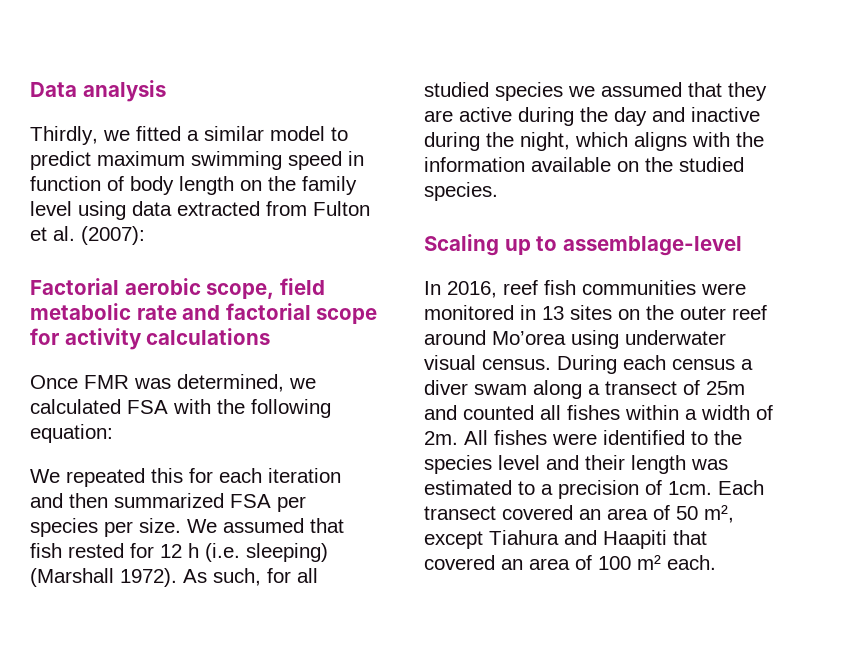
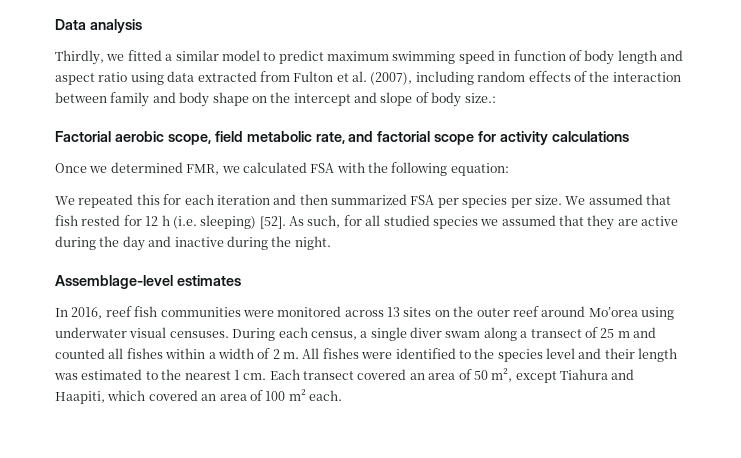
- Thirdly, we fitted a similar model to predict maximum swimming speed in function of body length on the family level using data extracted from Fulton et al. (2007):
+ Thirdly, we fitted a similar model to predict maximum swimming speed in function of body length and aspect ratio using data extracted from Fulton et al. (2007), including random effects of the interaction between family and body shape on the intercept and slope of body size.:
- Factorial aerobic scope, field metabolic rate and factorial scope for activity calculations
+ Factorial aerobic scope, field metabolic rate, and factorial scope for activity calculations
- Once FMR was determined, we calculated FSA with the following equation:
+ Once we determined FMR, we calculated FSA with the following equation:
- We assumed that fish rested for 12 h (i.e. sleeping) (Marshall 1972).
+ We assumed that fish rested for 12 h (i.e. sleeping) [52].
- As such, for all studied species we assumed that they are active during the day and inactive during the night, which aligns with the information available on the studied species.
- Scaling up to assemblage-level
+ As such, for all studied species we assumed that they are active during the day and inactive during the night.
+ Assemblage-level estimates
- In 2016, reef fish communities were monitored in 13 sites on the outer reef around Mo’orea using underwater visual census.
+ In 2016, reef fish communities were monitored across 13 sites on the outer reef around Mo’orea using underwater visual censuses.
- During each census a diver swam along a transect of 25m and counted all fishes within a width of 2m.
+ During each census, a single diver swam along a transect of 25 m and counted all fishes within a width of 2 m.
- All fishes were identified to the species level and their length was estimated to a precision of 1cm.
+ All fishes were identified to the species level and their length was estimated to the nearest 1 cm.
- Each transect covered an area of 50 m², except Tiahura and Haapiti that covered an area of 100 m² each.
+ Each transect covered an area of 50 m², except Tiahura and Haapiti, which covered an area of 100 m² each.

